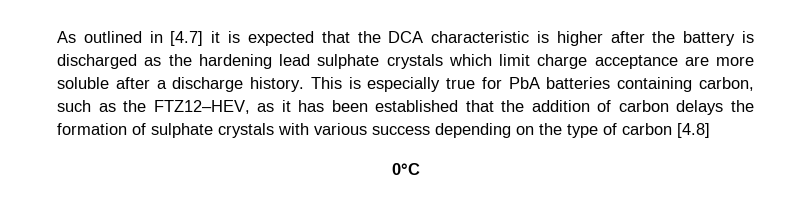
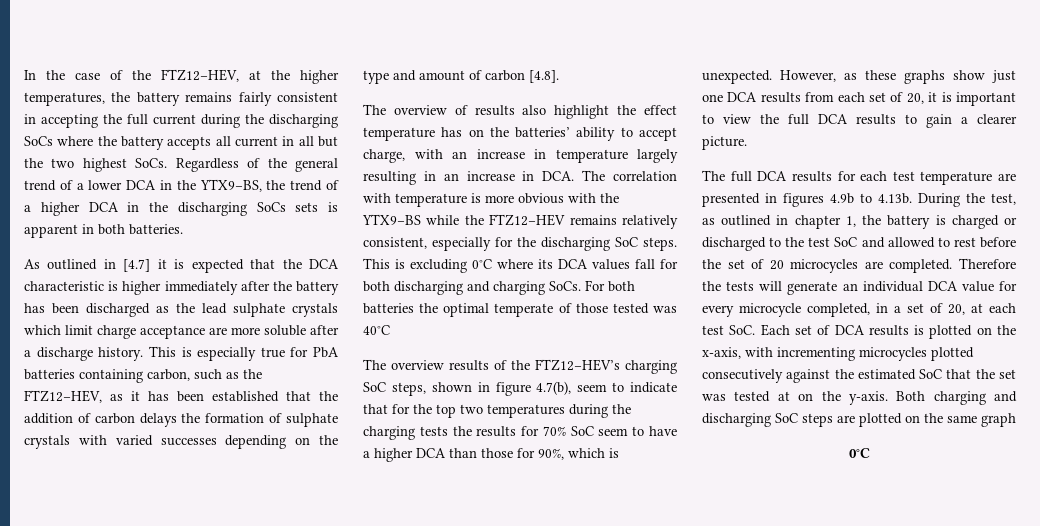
+ In the case of the FTZ12–HEV, at the higher temperatures, the battery remains fairly consistent in accepting the full current during the discharging SoCs where the battery accepts all current in all but the two highest SoCs. Regardless of the general trend of a lower DCA in the YTX9–BS, the trend of a higher DCA in the discharging SoCs sets is apparent in both batteries.
- As outlined in [4.7] it is expected that the DCA characteristic is higher after the battery is discharged as the hardening lead sulphate crystals which limit charge acceptance are more soluble after a discharge history.
+ As outlined in [4.7] it is expected that the DCA characteristic is higher immediately after the battery has been discharged as the lead sulphate crystals which limit charge acceptance are more soluble after a discharge history.
- This is especially true for PbA batteries containing carbon, such as the FTZ12–HEV, as it has been established that the addition of carbon delays the formation of sulphate crystals with various success depending on the type of carbon [4.8]
+ This is especially true for PbA batteries containing carbon, such as the FTZ12–HEV, as it has been established that the addition of carbon delays the formation of sulphate crystals with varied successes depending on the type and amount of carbon [4.8].
+ The overview of results also highlight the effect temperature has on the batteries’ ability to accept charge, with an increase in temperature largely resulting in an increase in DCA. The correlation with temperature is more obvious with the YTX9–BS while the FTZ12–HEV remains relatively consistent, especially for the discharging SoC steps. This is excluding 0°C where its DCA values fall for both discharging and charging SoCs. For both batteries the optimal temperate of those tested was 40°C
+ The overview results of the FTZ12–HEV’s charging SoC steps, shown in figure 4.7(b), seem to indicate that for the top two temperatures during the charging tests the results for 70% SoC seem to have a higher DCA than those for 90%, which is unexpected. However, as these graphs show just one DCA results from each set of 20, it is important to view the full DCA results to gain a clearer picture.
+ The full DCA results for each test temperature are presented in figures 4.9b to 4.13b. During the test, as outlined in chapter 1, the battery is charged or discharged to the test SoC and allowed to rest before the set of 20 microcycles are completed. Therefore the tests will generate an individual DCA value for every microcycle completed, in a set of 20, at each test SoC. Each set of DCA results is plotted on the x-axis, with incrementing microcycles plotted consecutively against the estimated SoC that the set was tested at on the y-axis. Both charging and discharging SoC steps are plotted on the same graph

